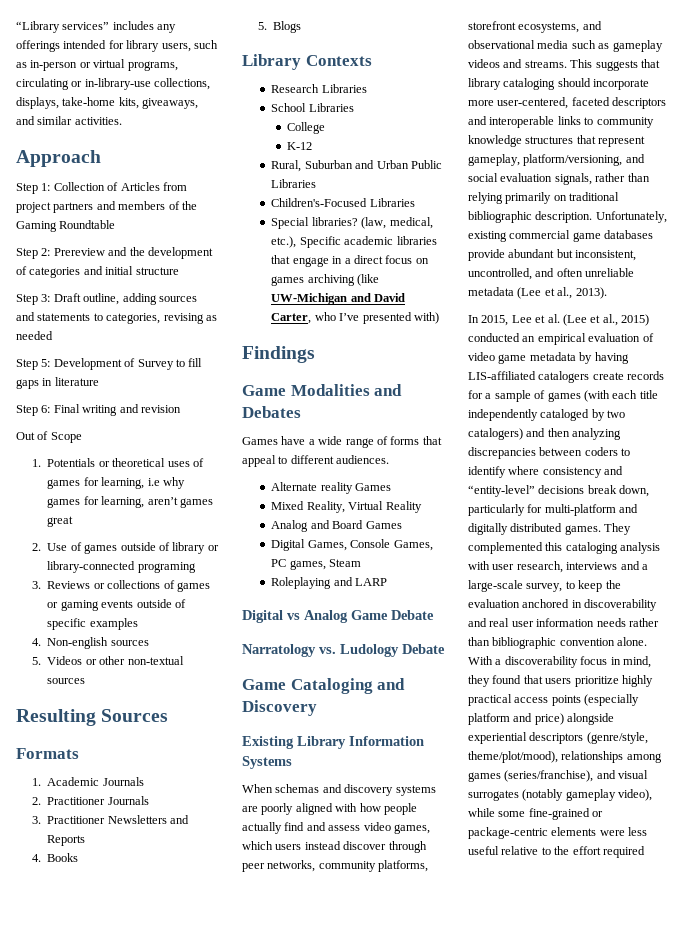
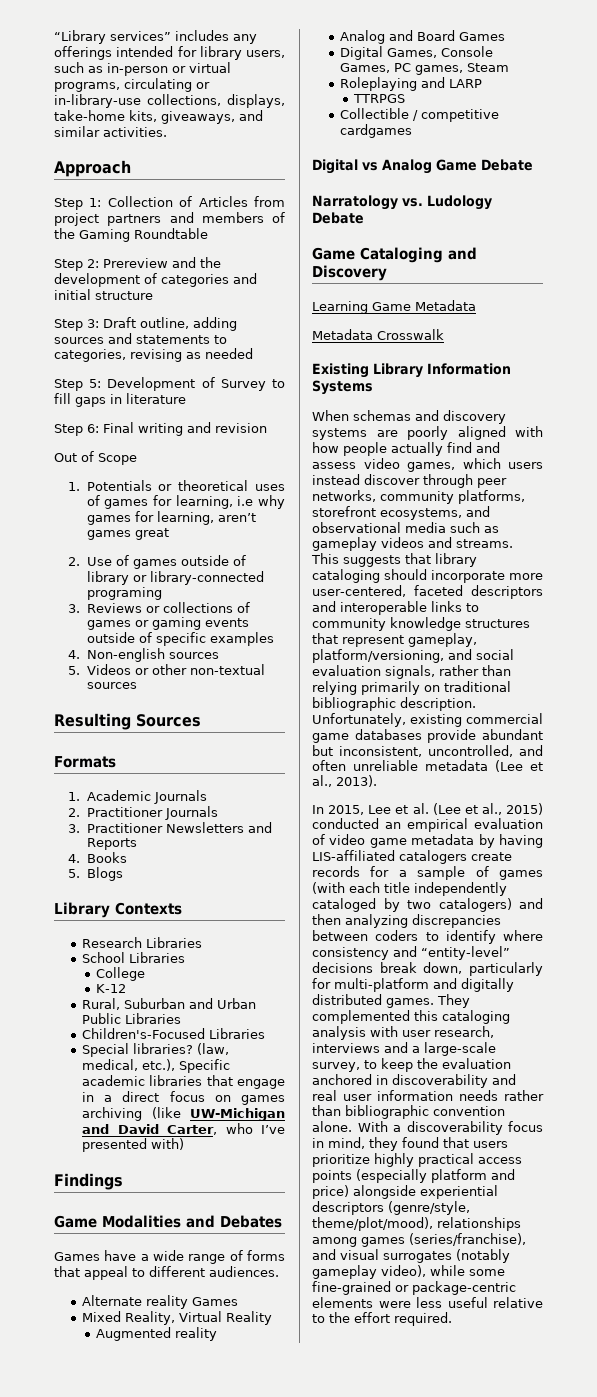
+ Augmented reality
+ TTRPGS
+ Collectible / competitive cardgames
+ Learning Game Metadata
+ Metadata Crosswalk
- With a discoverability focus in mind, they found that users prioritize highly practical access points (especially platform and price) alongside experiential descriptors (genre/style, theme/plot/mood), relationships among games (series/franchise), and visual surrogates (notably gameplay video), while some fine-grained or package-centric elements were less useful relative to the effort required
+ With a discoverability focus in mind, they found that users prioritize highly practical access points (especially platform and price) alongside experiential descriptors (genre/style, theme/plot/mood), relationships among games (series/franchise), and visual surrogates (notably gameplay video), while some fine-grained or package-centric elements were less useful relative to the effort required.

